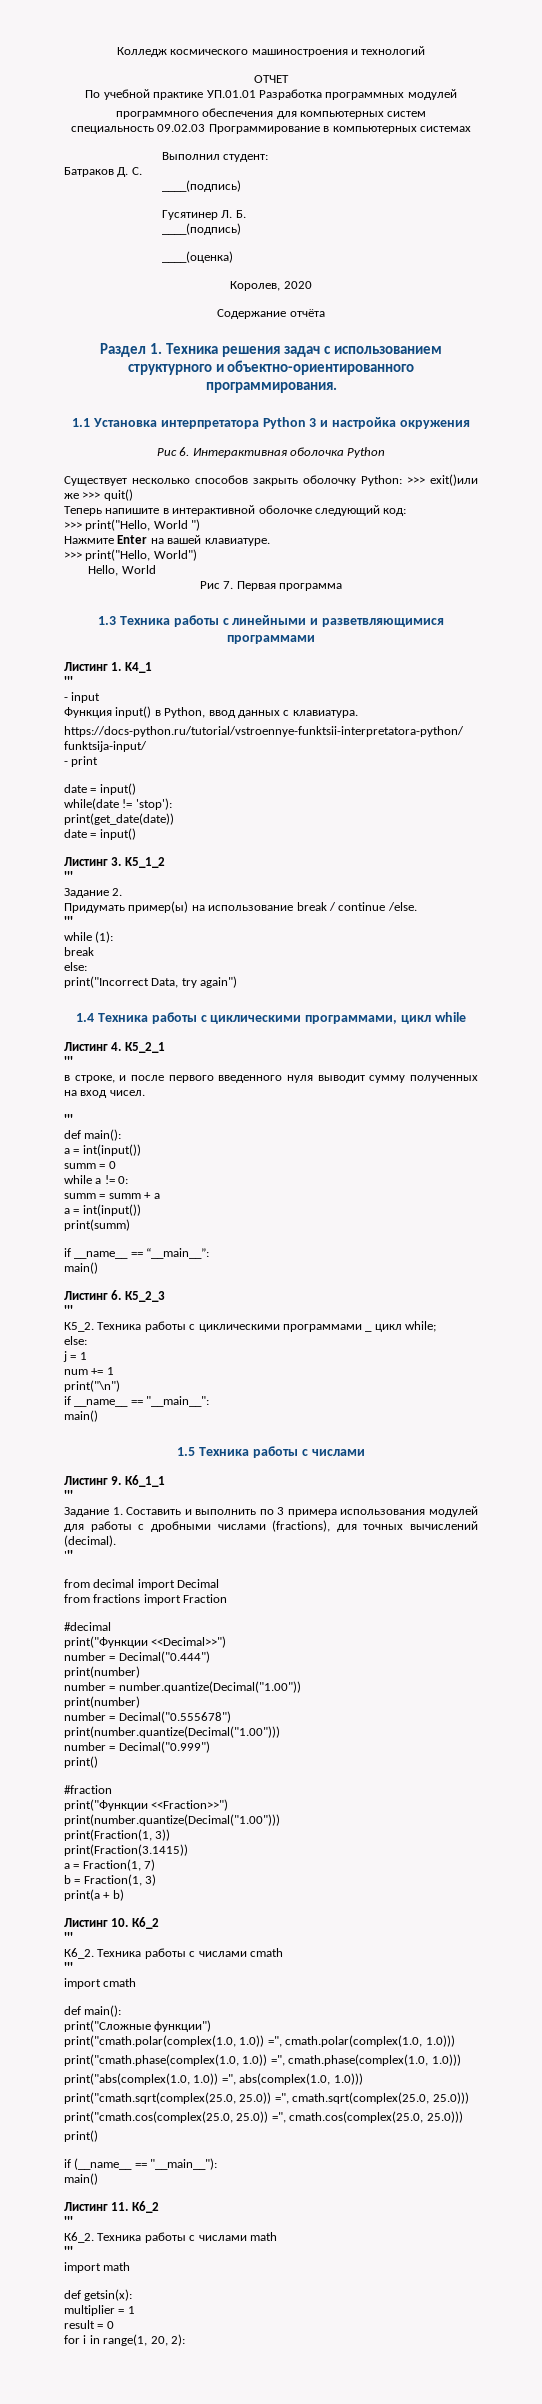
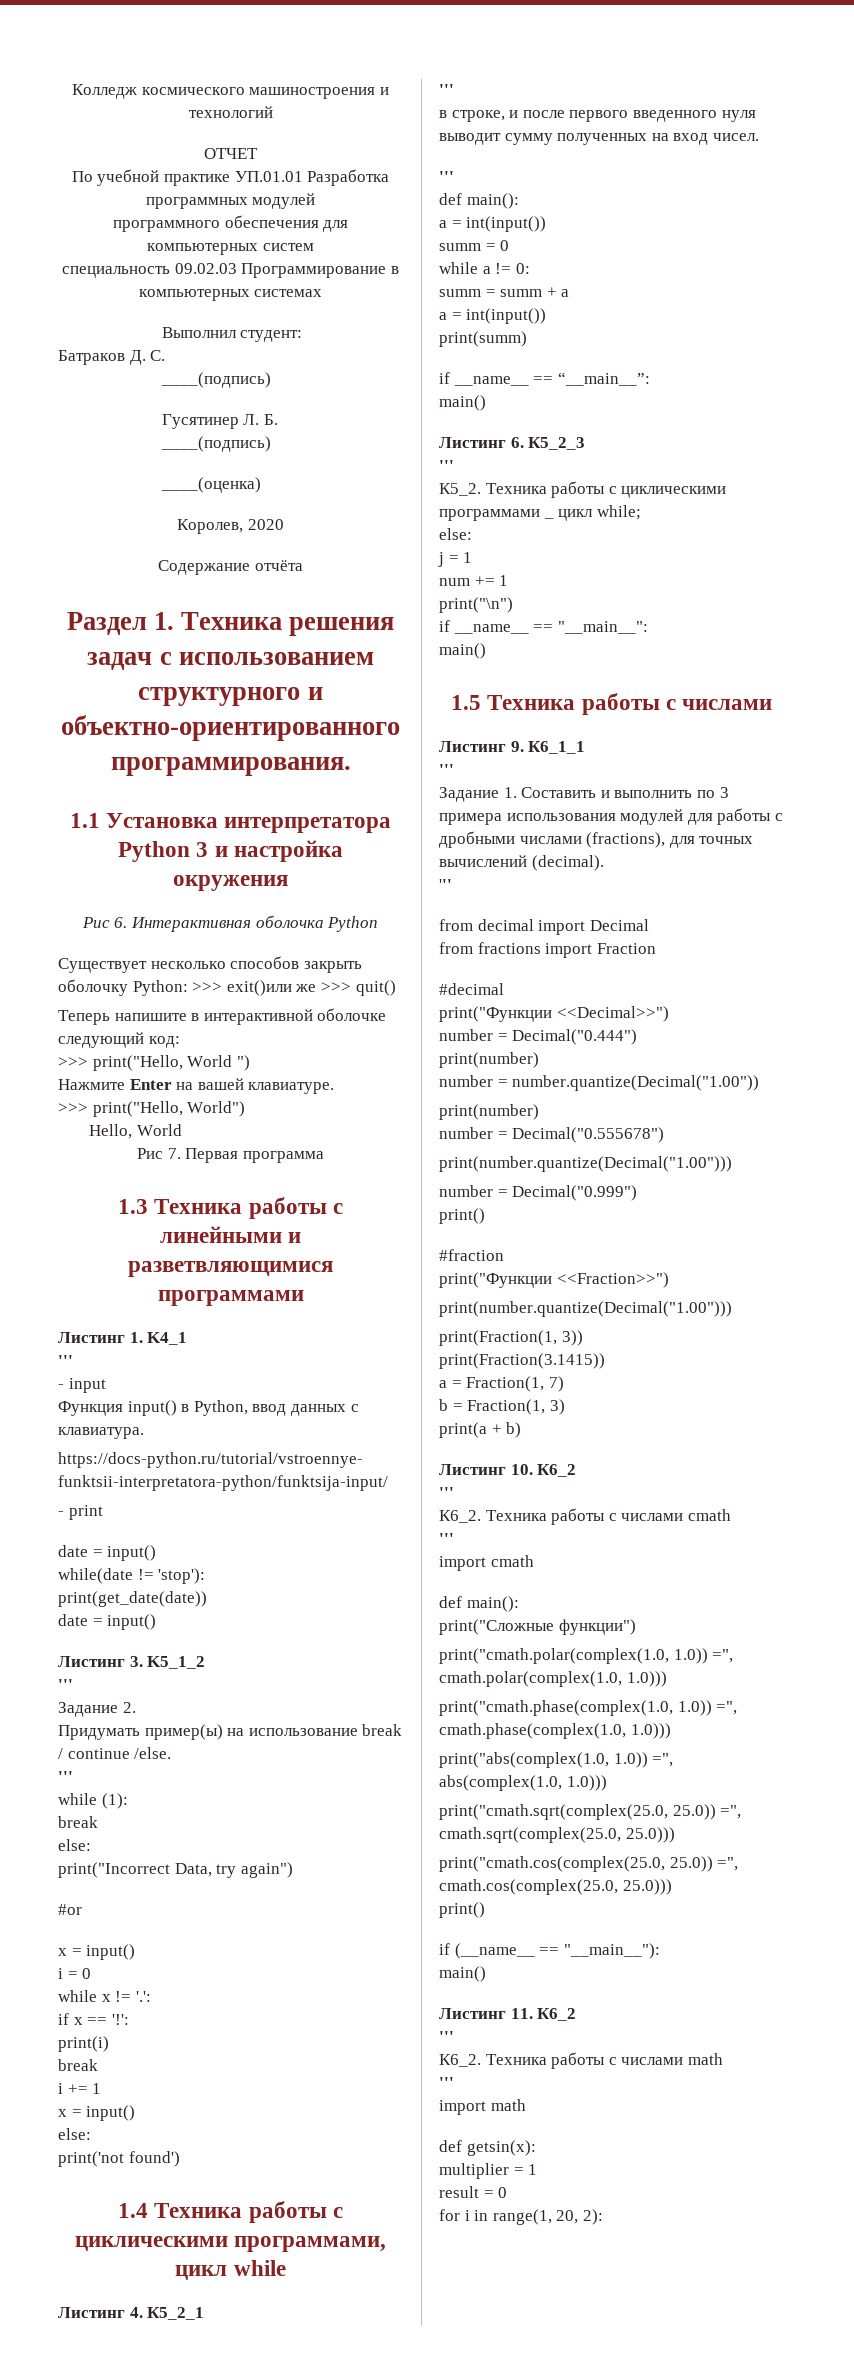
+ #or
+ x = input()
+ i = 0
+ while x != '.':
+ if x == '!':
+ print(i)
+ break
+ i += 1
+ x = input()
+ else:
+ print('not found')

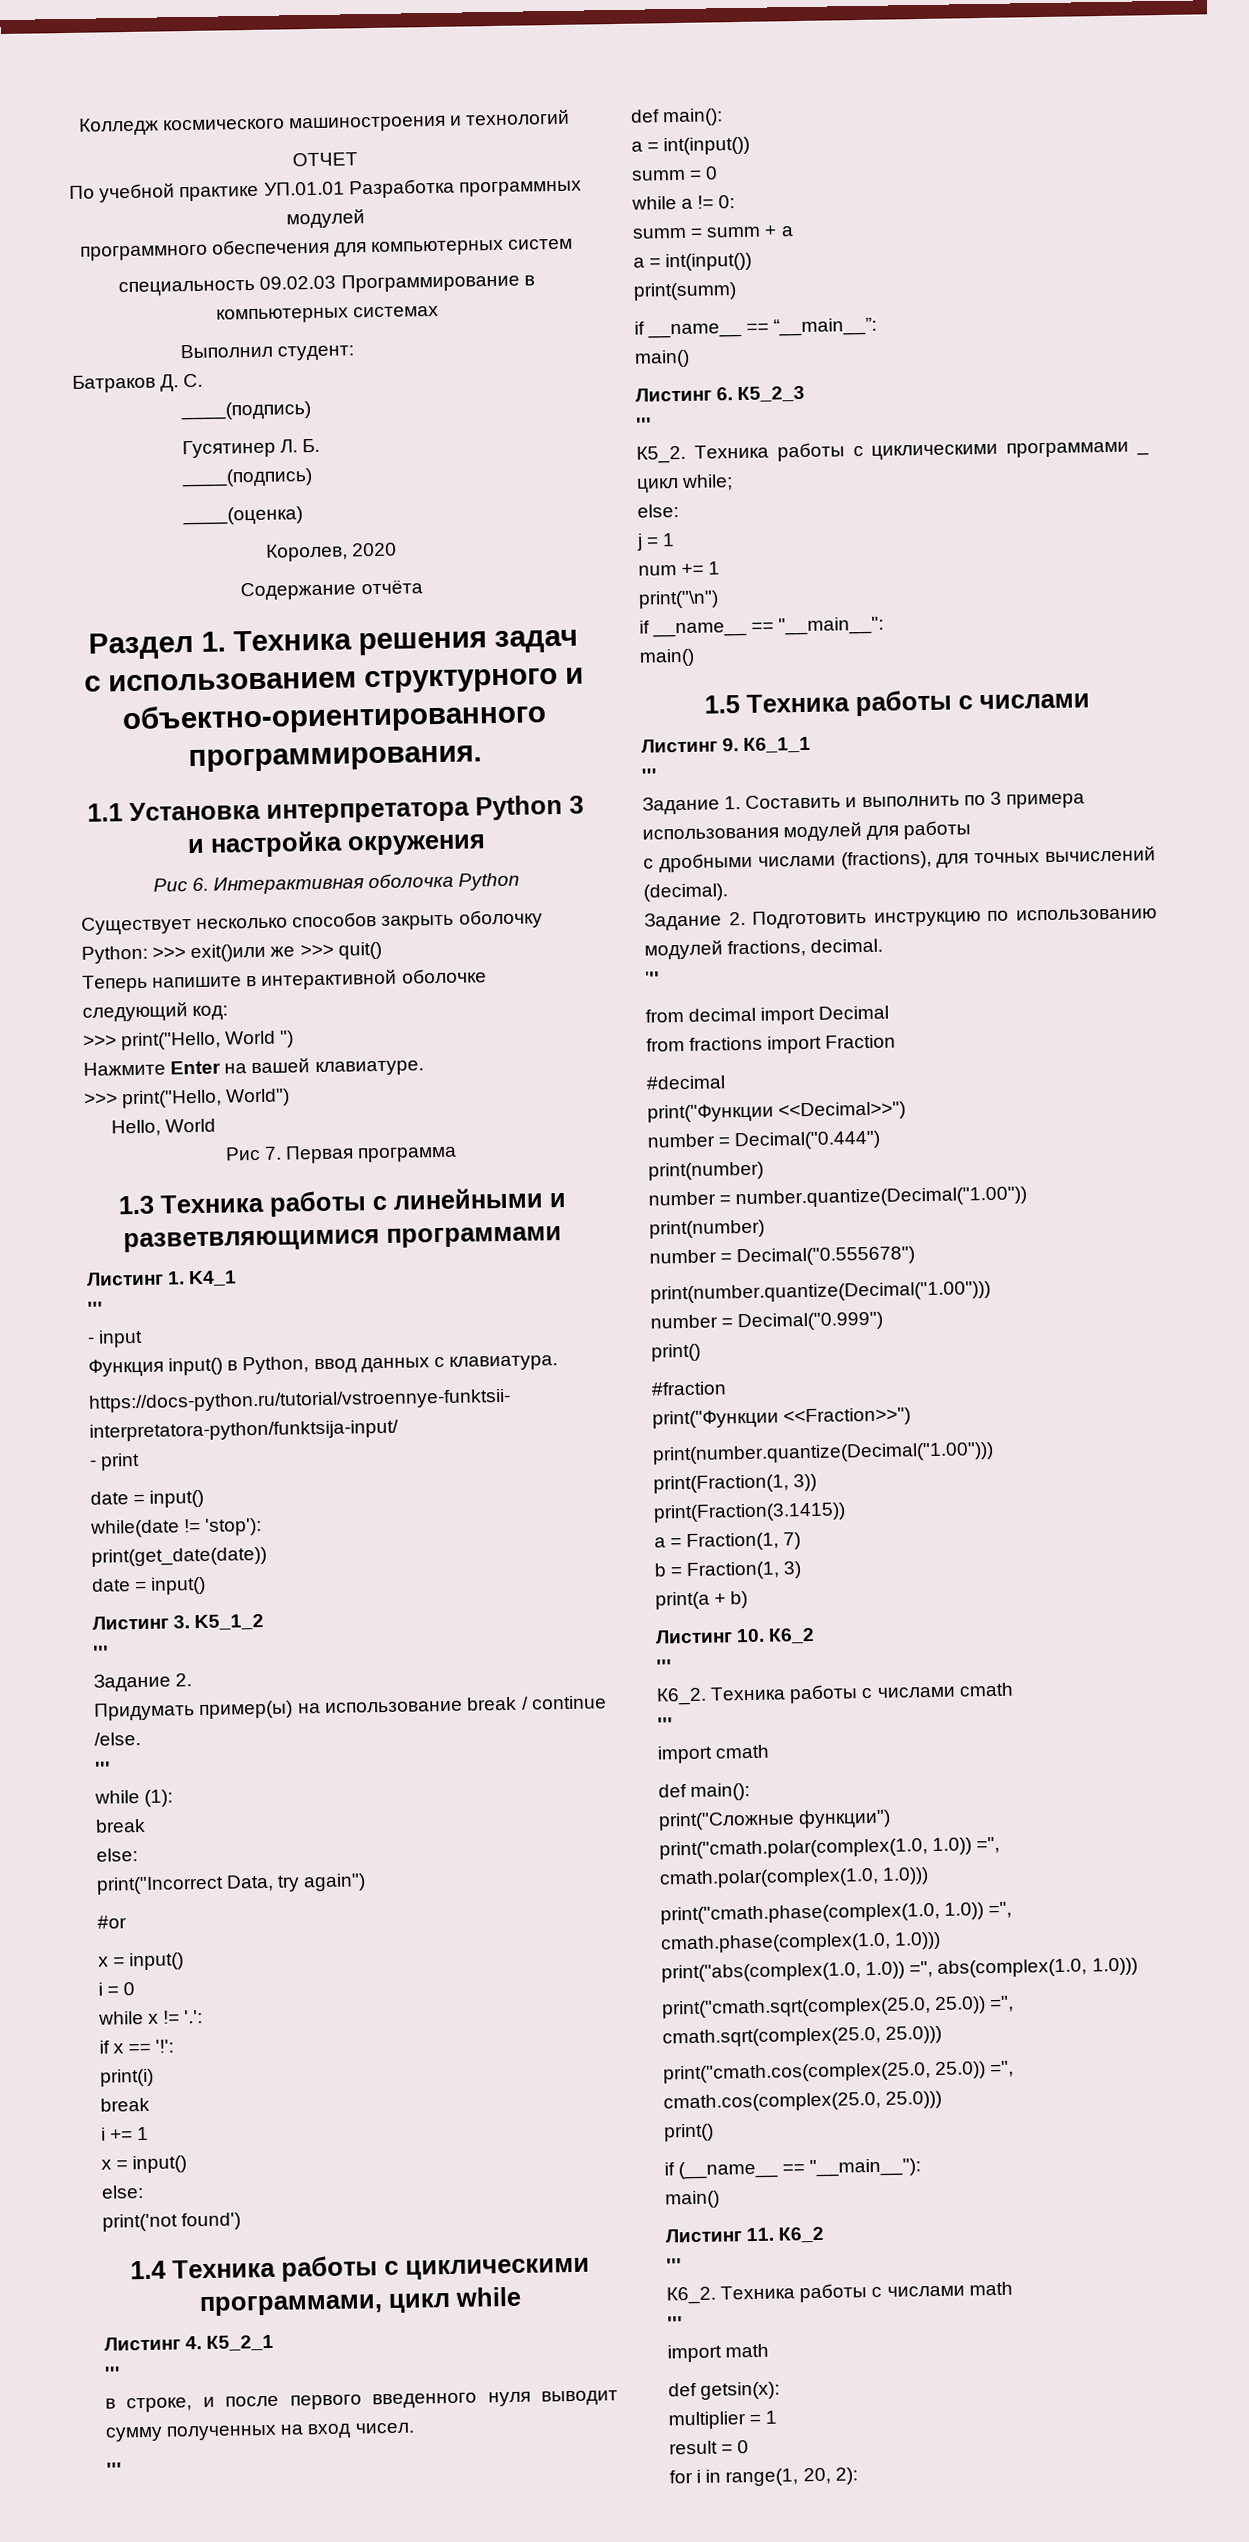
- Задание 1. Составить и выполнить по 3 примера использования модулей для работы с дробными числами (fractions), для точных вычислений (decimal).
+ Задание 1. Составить и выполнить по 3 примера использования модулей для работы
+ с дробными числами (fractions), для точных вычислений (decimal).
+ Задание 2. Подготовить инструкцию по использованию модулей fractions, decimal.

